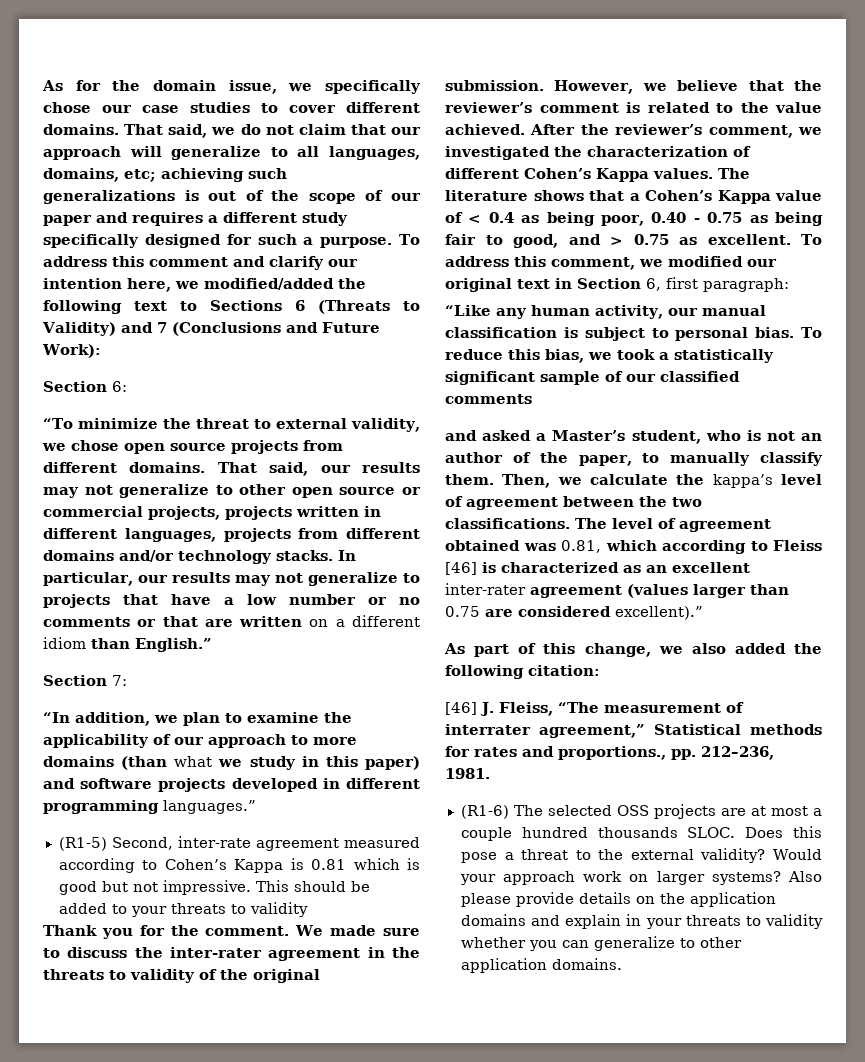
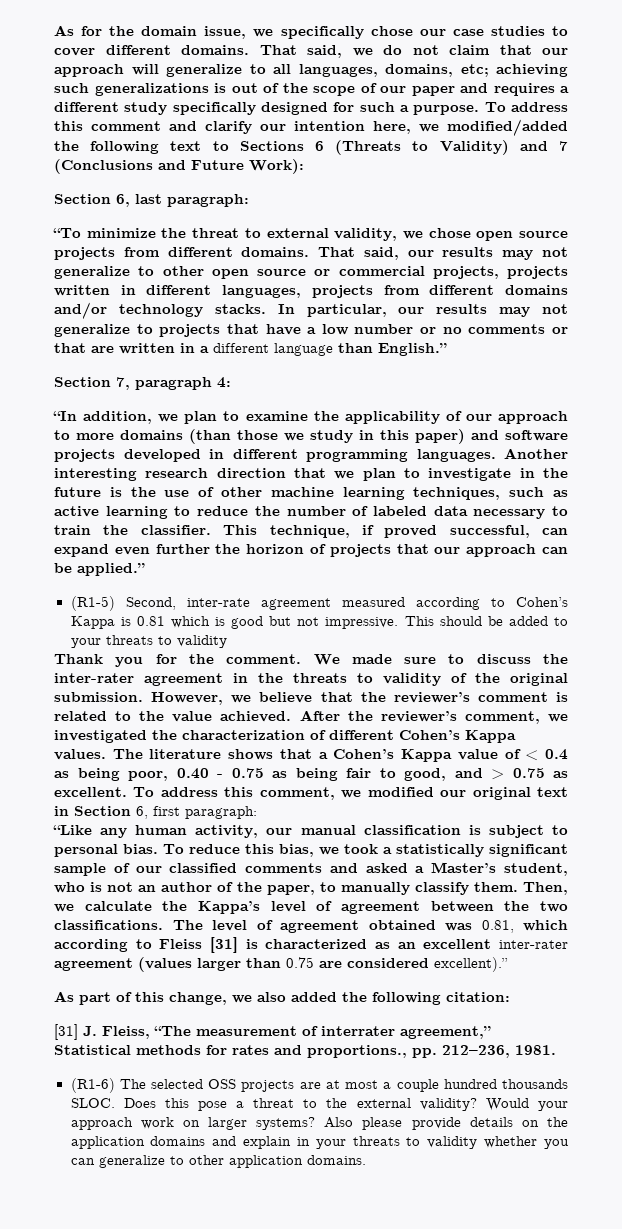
- Section 6:
+ Section 6, last paragraph:
- In particular, our results may not generalize to projects that have a low number or no comments or that are written on a different idiom than English.”
+ In particular, our results may not generalize to projects that have a low number or no comments or that are written in a different language than English.”
- Section 7:
+ Section 7, paragraph 4:
- “In addition, we plan to examine the applicability of our approach to more domains (than what we study in this paper) and software projects developed in different programming languages.”
+ “In addition, we plan to examine the applicability of our approach to more domains (than those we study in this paper) and software projects developed in different programming languages. Another interesting research direction that we plan to investigate in the future is the use of other machine learning techniques, such as active learning to reduce the number of labeled data necessary to train the classifier. This technique, if proved successful, can expand even further the horizon of projects that our approach can be applied.”
- To reduce this bias, we took a statistically significant sample of our classified comments
- and asked a Master’s student, who is not an author of the paper, to manually classify them.
+ To reduce this bias, we took a statistically significant sample of our classified comments and asked a Master’s student, who is not an author of the paper, to manually classify them.
- Then, we calculate the kappa’s level of agreement between the two classifications.
+ Then, we calculate the Kappa’s level of agreement between the two classifications.
- The level of agreement obtained was 0.81, which according to Fleiss [46] is characterized as an excellent inter-rater agreement (values larger than 0.75 are considered excellent).”
+ The level of agreement obtained was 0.81, which according to Fleiss [31] is characterized as an excellent inter-rater agreement (values larger than 0.75 are considered excellent).”
- [46] J. Fleiss, “The measurement of interrater agreement,” Statistical methods for rates and proportions., pp. 212–236, 1981.
+ [31] J. Fleiss, “The measurement of interrater agreement,” Statistical methods for rates and proportions., pp. 212–236, 1981.

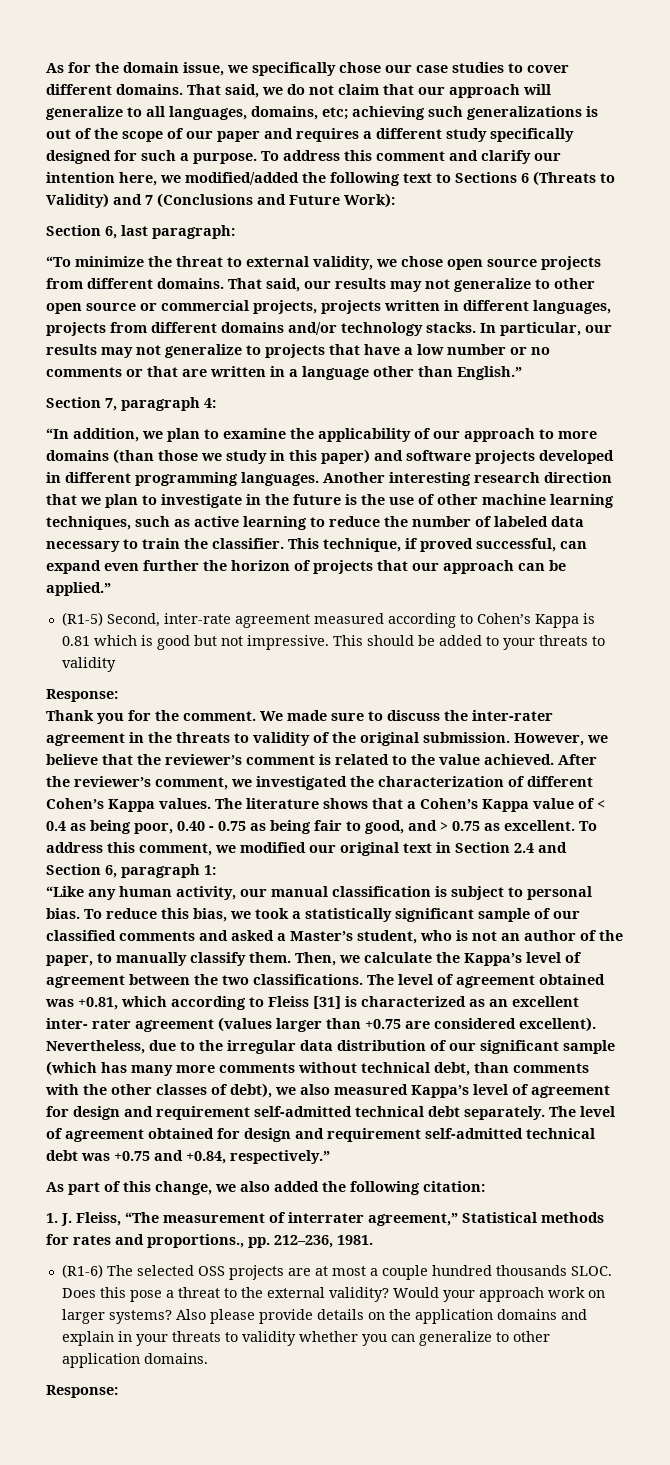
- In particular, our results may not generalize to projects that have a low number or no comments or that are written in a different language than English.”
+ In particular, our results may not generalize to projects that have a low number or no comments or that are written in a language other than English.”
  This should be added to your threats to validity
+ Response:
- To address this comment, we modified our original text in Section 6, first paragraph:
+ To address this comment, we modified our original text in Section 2.4 and Section 6, paragraph 1:
- The level of agreement obtained was 0.81, which according to Fleiss [31] is characterized as an excellent inter-rater agreement (values larger than 0.75 are considered excellent).”
+ The level of agreement obtained was +0.81, which according to Fleiss [31] is characterized as an excellent inter- rater agreement (values larger than +0.75 are considered excellent). Nevertheless, due to the irregular data distribution of our significant sample (which has many more comments without technical debt, than comments with the other classes of debt), we also measured Kappa’s level of agreement for design and requirement self-admitted technical debt separately. The level of agreement obtained for design and requirement self-admitted technical debt was +0.75 and +0.84, respectively.”
- [31] J. Fleiss, “The measurement of interrater agreement,” Statistical methods for rates and proportions., pp. 212–236, 1981.
+ 1. J. Fleiss, “The measurement of interrater agreement,” Statistical methods for rates and proportions., pp. 212–236, 1981.
  Also please provide details on the application domains and explain in your threats to validity whether you can generalize to other application domains.
+ Response:

